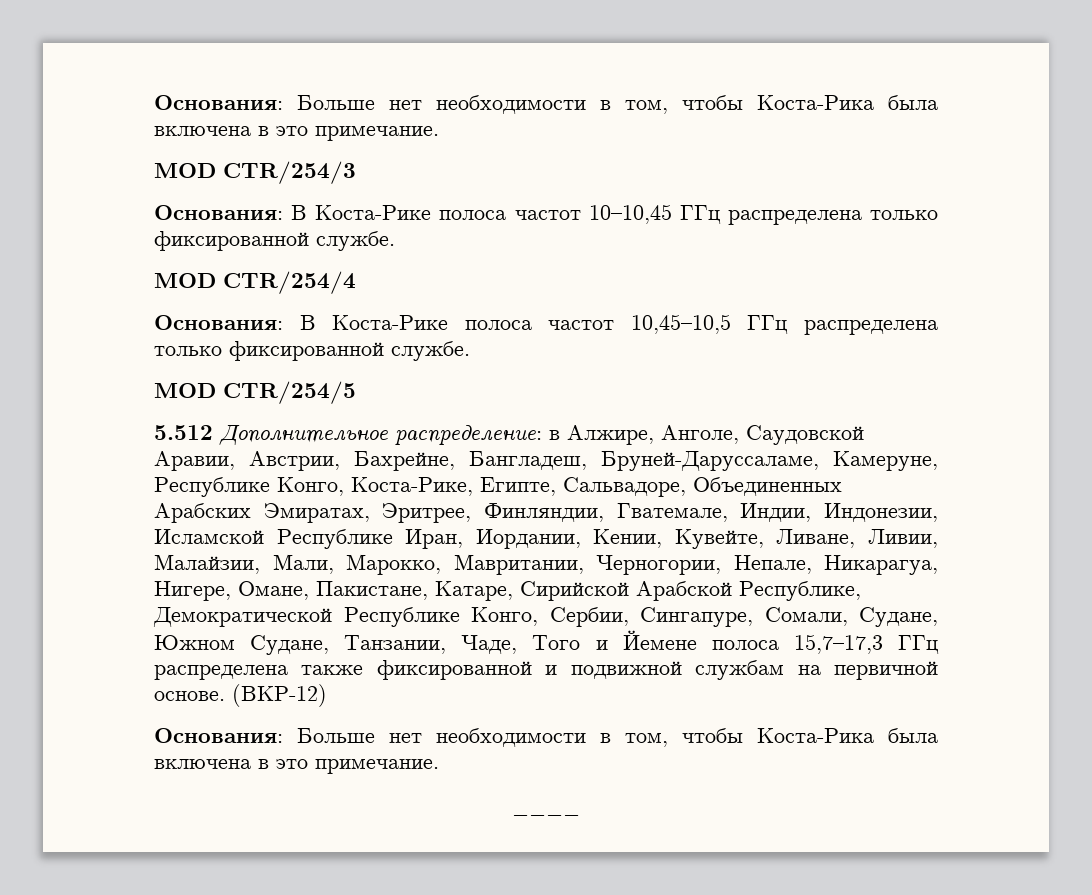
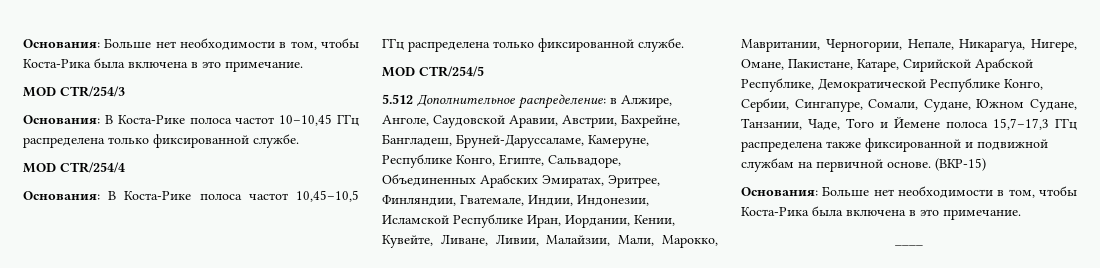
- в Алжире, Анголе, Саудовской Аравии, Австрии, Бахрейне, Бангладеш, Бруней-Даруссаламе, Камеруне, Республике Конго, Коста-Рике, Египте, Сальвадоре, Объединенных Арабских Эмиратах, Эритрее, Финляндии, Гватемале, Индии, Индонезии, Исламской Республике Иран, Иордании, Кении, Кувейте, Ливане, Ливии, Малайзии, Мали, Марокко, Мавритании, Черногории, Непале, Никарагуа, Нигере, Омане, Пакистане, Катаре, Сирийской Арабской Республике, Демократической Республике Конго, Сербии, Сингапуре, Сомали, Судане, Южном Судане, Танзании, Чаде, Того и Йемене полоса 15,7–17,3 ГГц распределена также фиксированной и подвижной службам на первичной основе.
+ в Алжире, Анголе, Саудовской Аравии, Австрии, Бахрейне, Бангладеш, Бруней-Даруссаламе, Камеруне, Республике Конго, Египте, Сальвадоре, Объединенных Арабских Эмиратах, Эритрее, Финляндии, Гватемале, Индии, Индонезии, Исламской Республике Иран, Иордании, Кении, Кувейте, Ливане, Ливии, Малайзии, Мали, Марокко, Мавритании, Черногории, Непале, Никарагуа, Нигере, Омане, Пакистане, Катаре, Сирийской Арабской Республике, Демократической Республике Конго, Сербии, Сингапуре, Сомали, Судане, Южном Судане, Танзании, Чаде, Того и Йемене полоса 15,7–17,3 ГГц распределена также фиксированной и подвижной службам на первичной основе.
- (ВКР-12)
+ (ВКР-15)

